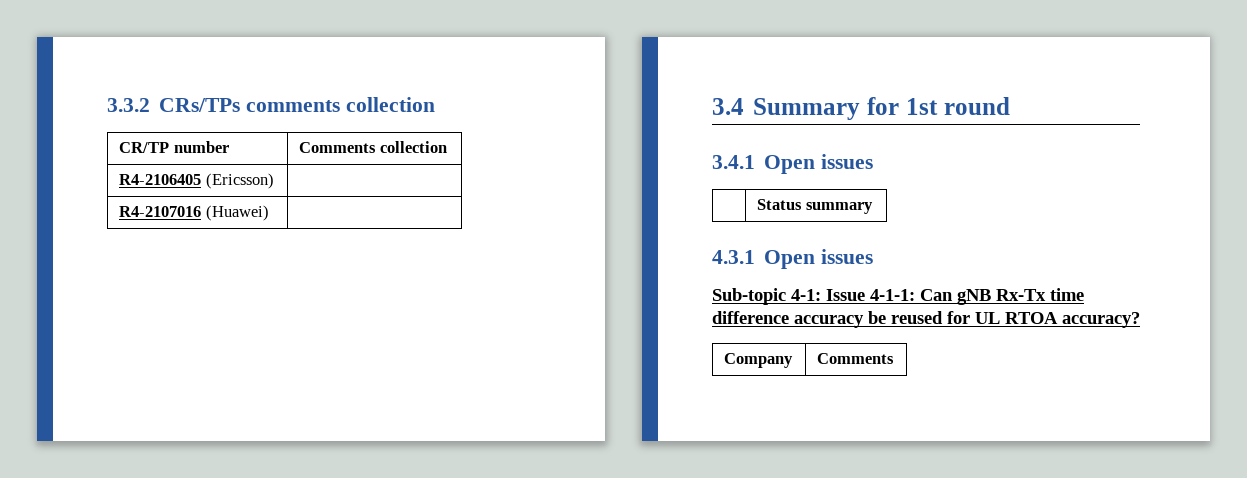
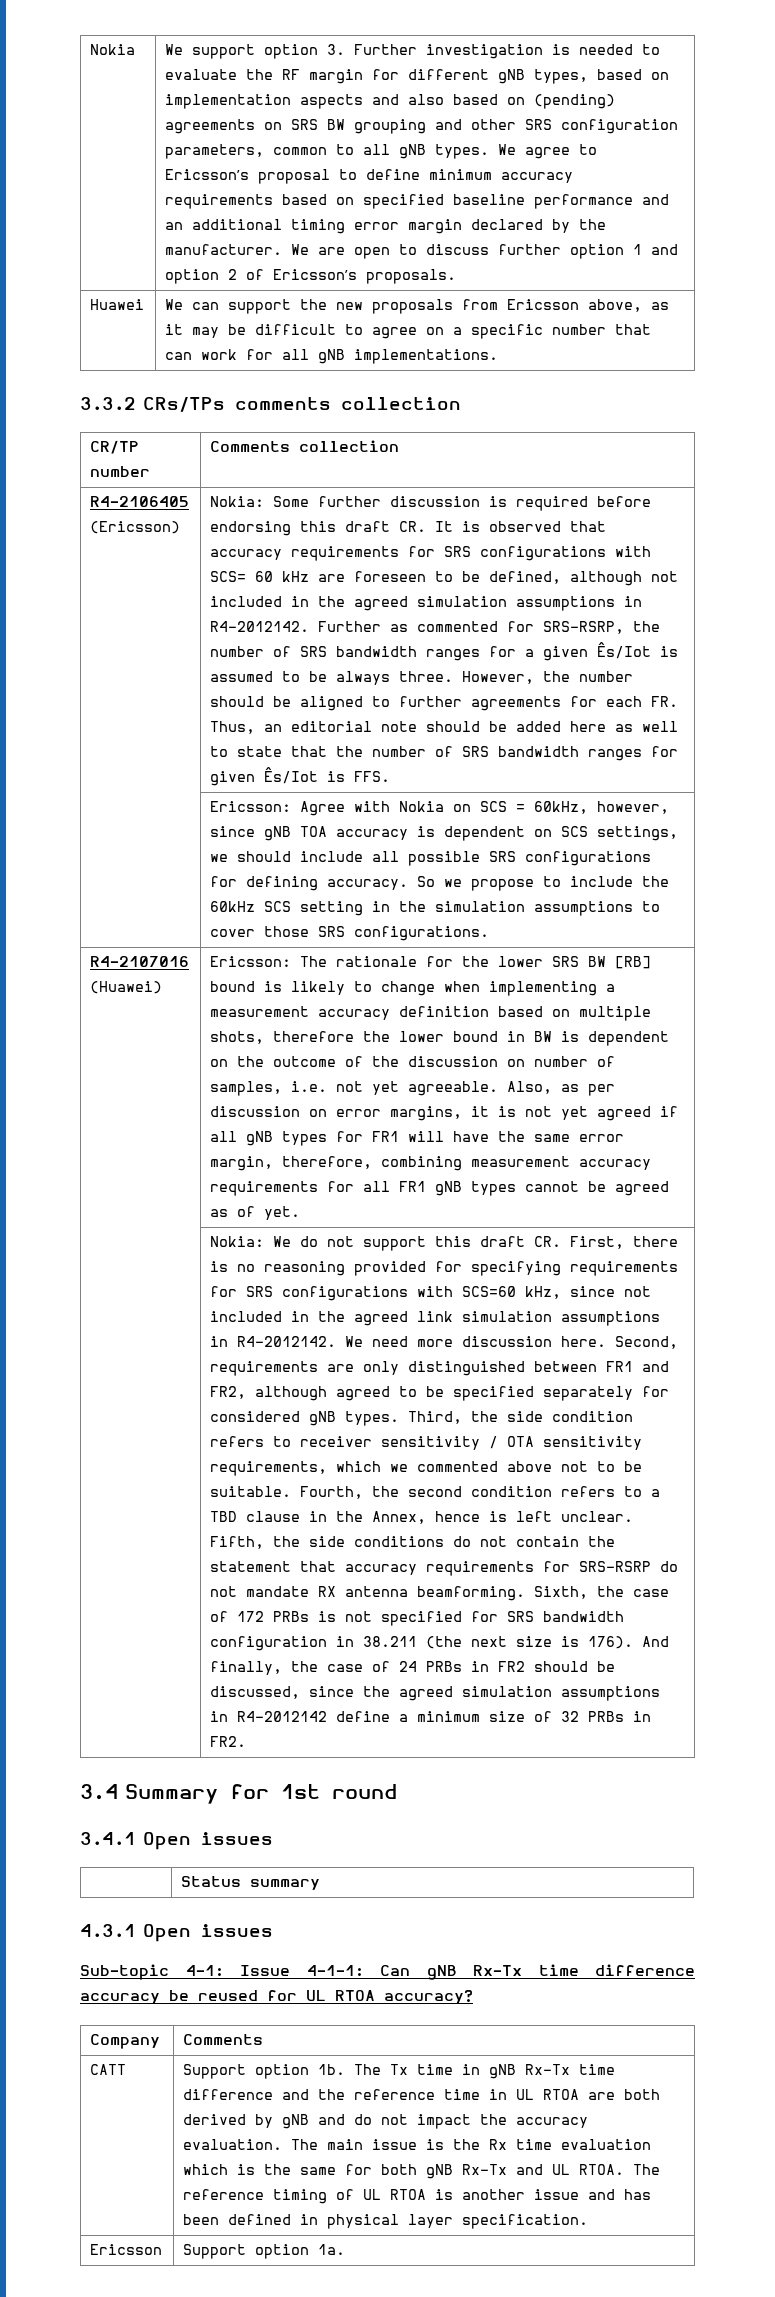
+ Nokia | We support option 3. Further investigation is needed to evaluate the RF margin for different gNB types, based on implementation aspects and also based on (pending) agreements on SRS BW grouping and other SRS configuration parameters, common to all gNB types. We agree to Ericsson’s proposal to define minimum accuracy requirements based on specified baseline performance and an additional timing error margin declared by the manufacturer. We are open to discuss further option 1 and option 2 of Ericsson’s proposals.
+ Huawei | We can support the new proposals from Ericsson above, as it may be difficult to agree on a specific number that can work for all gNB implementations.
- R4-2107016 (Huawei) |
+ Nokia: Some further discussion is required before endorsing this draft CR. It is observed that accuracy requirements for SRS configurations with SCS= 60 kHz are foreseen to be defined, although not included in the agreed simulation assumptions in R4-2012142. Further as commented for SRS-RSRP, the number of SRS bandwidth ranges for a given Ês/Iot is assumed to be always three. However, the number should be aligned to further agreements for each FR. Thus, an editorial note should be added here as well to state that the number of SRS bandwidth ranges for given Ês/Iot is FFS.
+ | Ericsson: Agree with Nokia on SCS = 60kHz, however, since gNB TOA accuracy is dependent on SCS settings, we should include all possible SRS configurations for defining accuracy. So we propose to include the 60kHz SCS setting in the simulation assumptions to cover those SRS configurations.
+ R4-2107016 (Huawei) | Ericsson: The rationale for the lower SRS BW [RB] bound is likely to change when implementing a measurement accuracy definition based on multiple shots, therefore the lower bound in BW is dependent on the outcome of the discussion on number of samples, i.e. not yet agreeable. Also, as per discussion on error margins, it is not yet agreed if all gNB types for FR1 will have the same error margin, therefore, combining measurement accuracy requirements for all FR1 gNB types cannot be agreed as of yet.
+ | Nokia: We do not support this draft CR. First, there is no reasoning provided for specifying requirements for SRS configurations with SCS=60 kHz, since not included in the agreed link simulation assumptions in R4-2012142. We need more discussion here. Second, requirements are only distinguished between FR1 and FR2, although agreed to be specified separately for considered gNB types. Third, the side condition refers to receiver sensitivity / OTA sensitivity requirements, which we commented above not to be suitable. Fourth, the second condition refers to a TBD clause in the Annex, hence is left unclear. Fifth, the side conditions do not contain the statement that accuracy requirements for SRS-RSRP do not mandate RX antenna beamforming. Sixth, the case of 172 PRBs is not specified for SRS bandwidth configuration in 38.211 (the next size is 176). And finally, the case of 24 PRBs in FR2 should be discussed, since the agreed simulation assumptions in R4-2012142 define a minimum size of 32 PRBs in FR2.
+ CATT | Support option 1b. The Tx time in gNB Rx-Tx time difference and the reference time in UL RTOA are both derived by gNB and do not impact the accuracy evaluation. The main issue is the Rx time evaluation which is the same for both gNB Rx-Tx and UL RTOA. The reference timing of UL RTOA is another issue and has been defined in physical layer specification.
+ Ericsson | Support option 1a.

